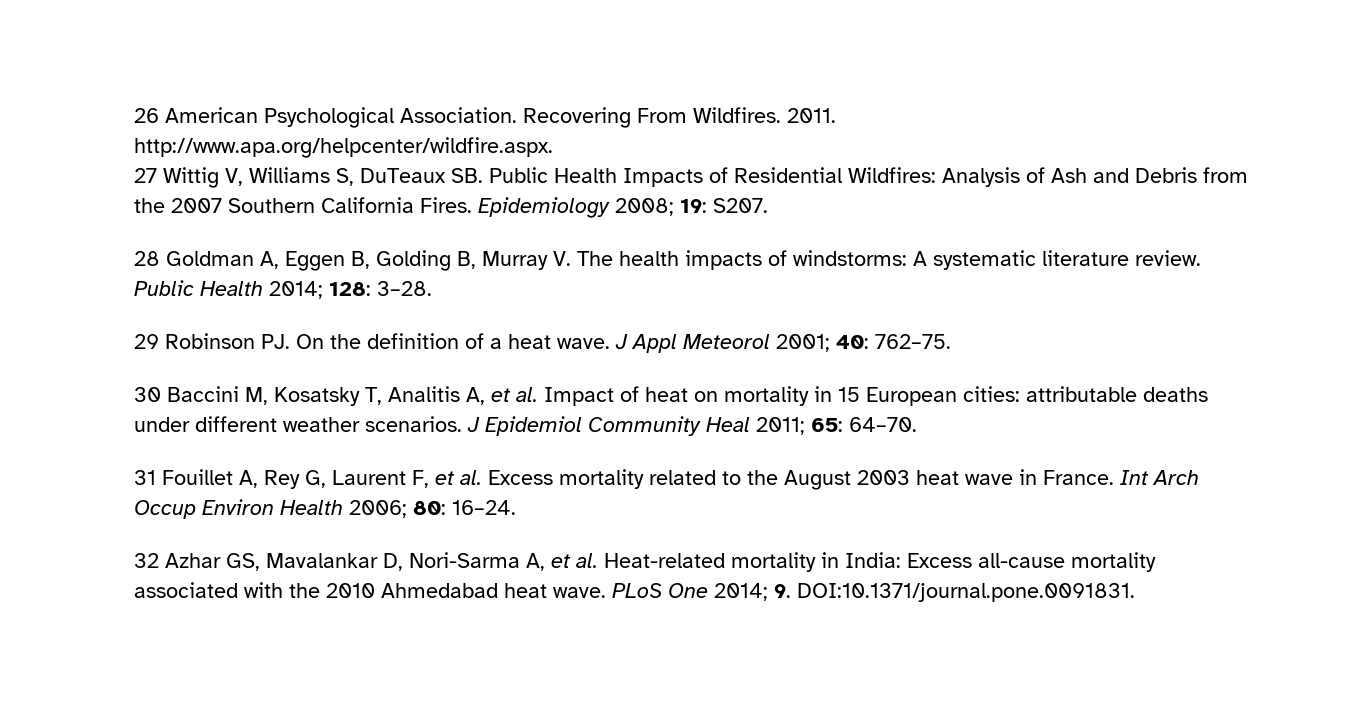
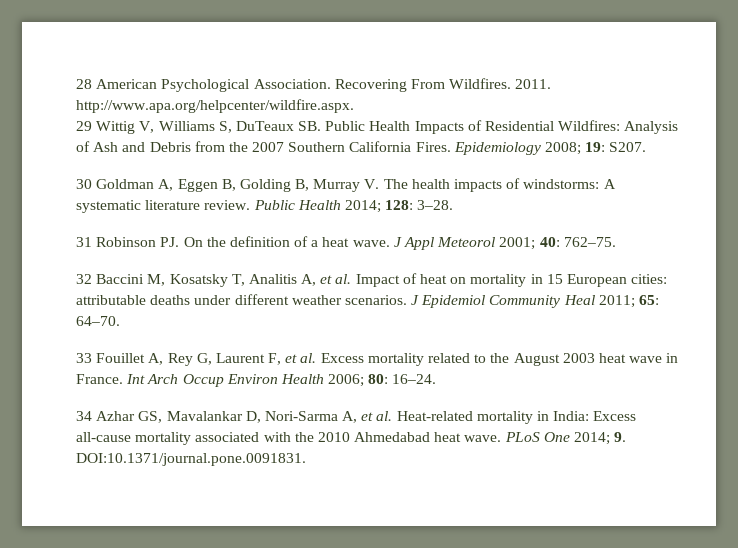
- 26 American Psychological Association.
+ 28 American Psychological Association.
- 27 Wittig V, Williams S, DuTeaux SB. Public Health Impacts of Residential Wildfires: Analysis of Ash and Debris from the 2007 Southern California Fires.
+ 29 Wittig V, Williams S, DuTeaux SB. Public Health Impacts of Residential Wildfires: Analysis of Ash and Debris from the 2007 Southern California Fires.
- 28 Goldman A, Eggen B, Golding B, Murray V. The health impacts of windstorms: A systematic literature review.
+ 30 Goldman A, Eggen B, Golding B, Murray V. The health impacts of windstorms: A systematic literature review.
- 29 Robinson PJ. On the definition of a heat wave.
+ 31 Robinson PJ. On the definition of a heat wave.
- 30 Baccini M, Kosatsky T, Analitis A, et al. Impact of heat on mortality in 15 European cities: attributable deaths under different weather scenarios.
+ 32 Baccini M, Kosatsky T, Analitis A, et al. Impact of heat on mortality in 15 European cities: attributable deaths under different weather scenarios.
- 31 Fouillet A, Rey G, Laurent F, et al. Excess mortality related to the August 2003 heat wave in France.
+ 33 Fouillet A, Rey G, Laurent F, et al. Excess mortality related to the August 2003 heat wave in France.
- 32 Azhar GS, Mavalankar D, Nori-Sarma A, et al. Heat-related mortality in India: Excess all-cause mortality associated with the 2010 Ahmedabad heat wave.
+ 34 Azhar GS, Mavalankar D, Nori-Sarma A, et al. Heat-related mortality in India: Excess all-cause mortality associated with the 2010 Ahmedabad heat wave.

